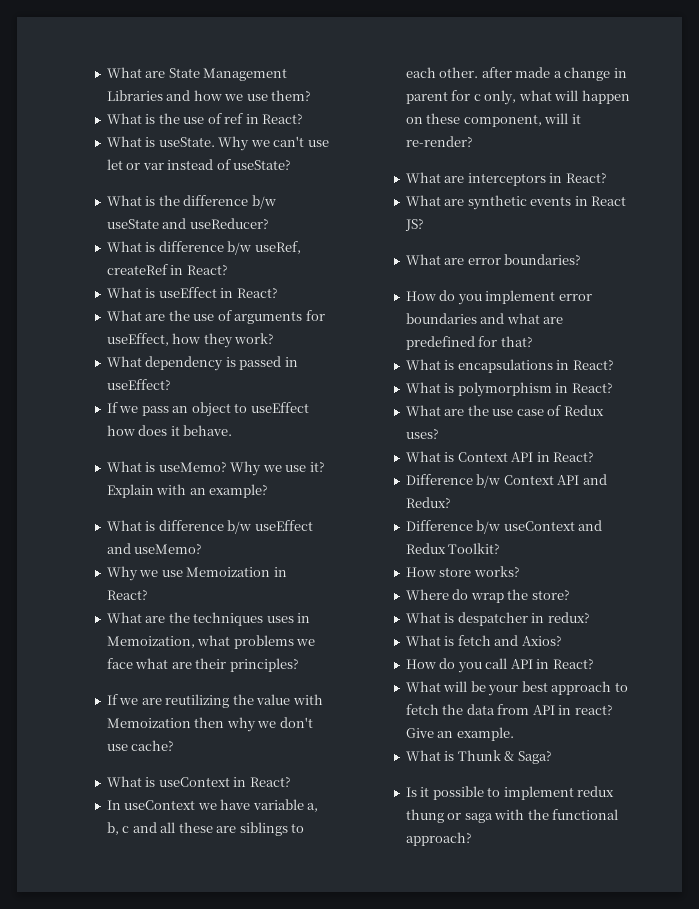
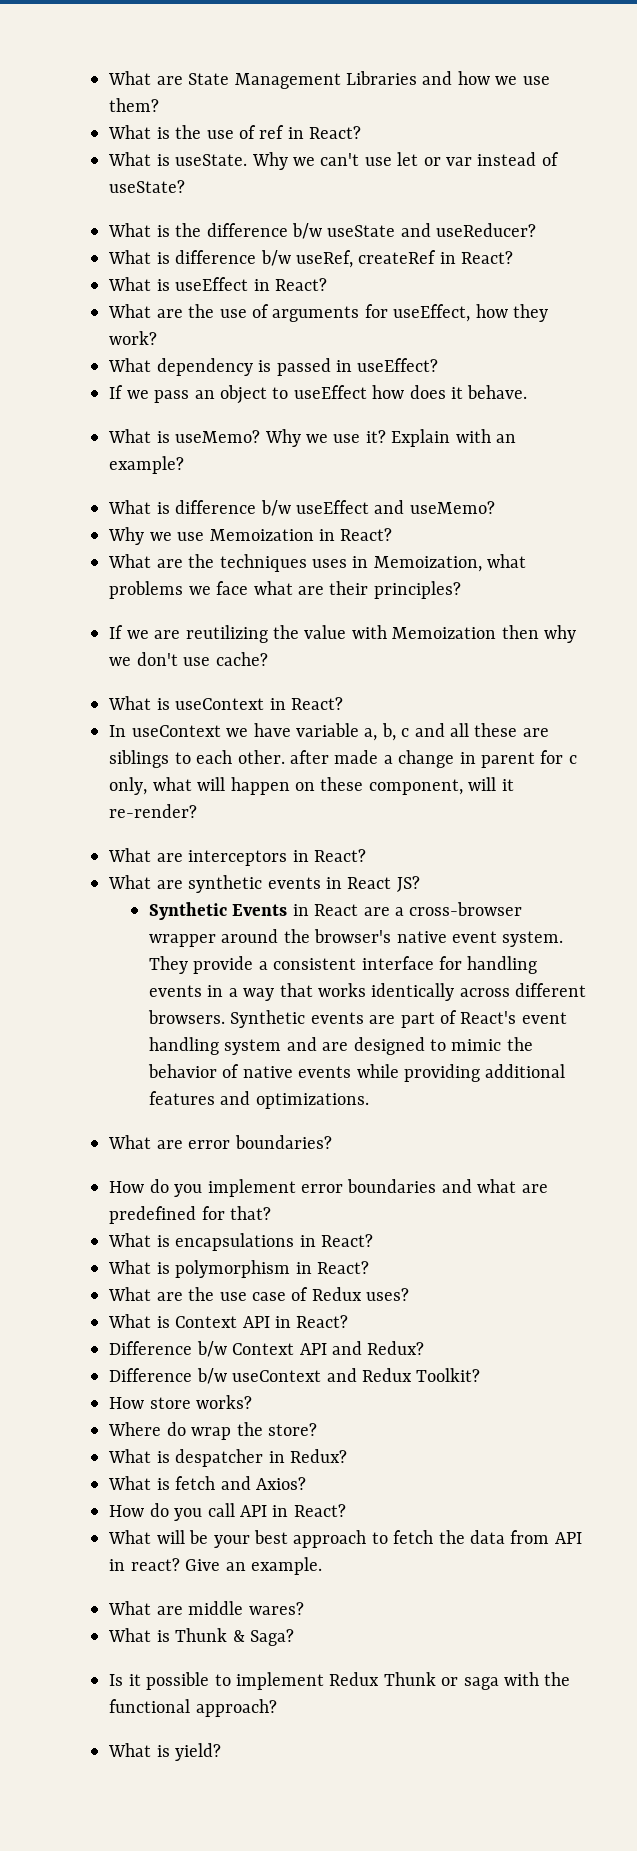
+ Synthetic Events in React are a cross-browser wrapper around the browser's native event system. They provide a consistent interface for handling events in a way that works identically across different browsers. Synthetic events are part of React's event handling system and are designed to mimic the behavior of native events while providing additional features and optimizations.
- What is despatcher in redux?
+ What is despatcher in Redux?
+ What are middle wares?
- Is it possible to implement redux thung or saga with the functional approach?
+ Is it possible to implement Redux Thunk or saga with the functional approach?
+ What is yield?

